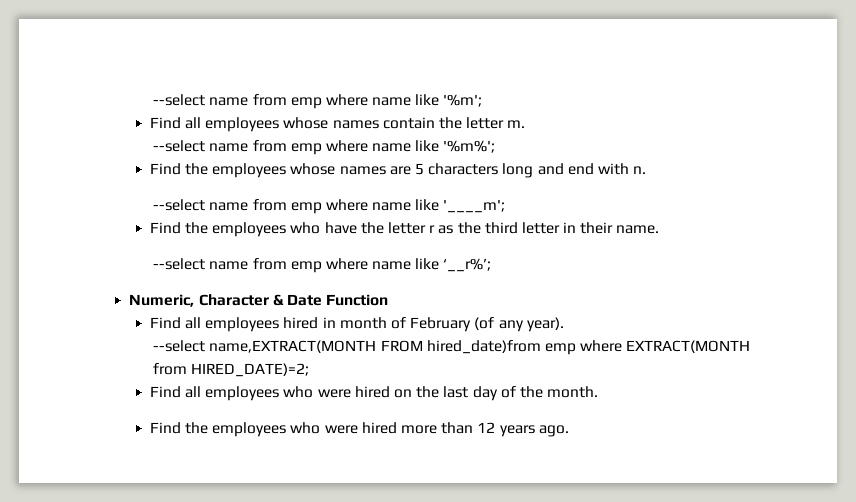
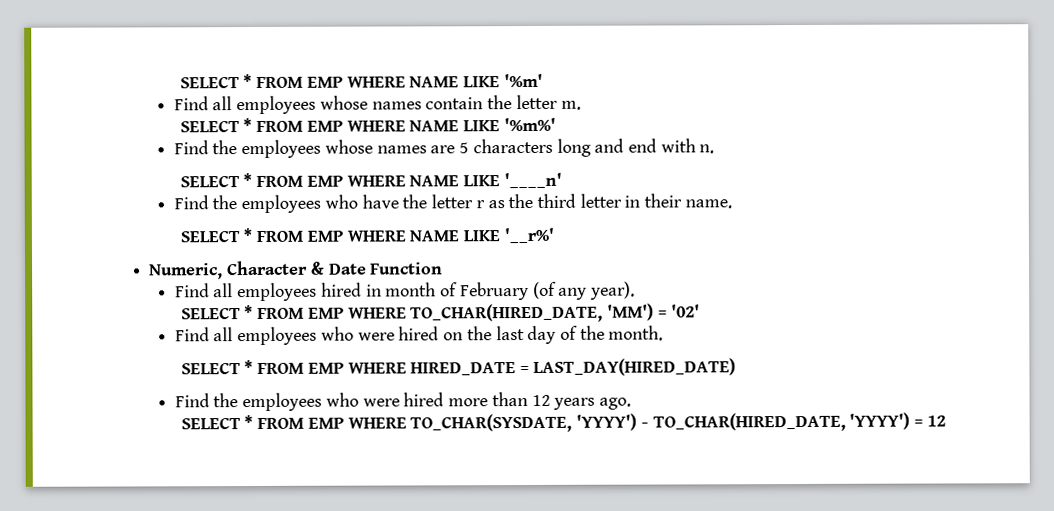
- --select name from emp where name like '%m';
+ SELECT * FROM EMP WHERE NAME LIKE '%m'
- --select name from emp where name like '%m%';
+ SELECT * FROM EMP WHERE NAME LIKE '%m%'
- --select name from emp where name like '____m';
+ SELECT * FROM EMP WHERE NAME LIKE '____n'
- --select name from emp where name like ‘__r%’;
+ SELECT * FROM EMP WHERE NAME LIKE '__r%'
- --select name,EXTRACT(MONTH FROM hired_date)from emp where EXTRACT(MONTH from HIRED_DATE)=2;
+ SELECT * FROM EMP WHERE TO_CHAR(HIRED_DATE, 'MM') = '02'
+ SELECT * FROM EMP WHERE HIRED_DATE = LAST_DAY(HIRED_DATE)
+ SELECT * FROM EMP WHERE TO_CHAR(SYSDATE, 'YYYY') - TO_CHAR(HIRED_DATE, 'YYYY') = 12

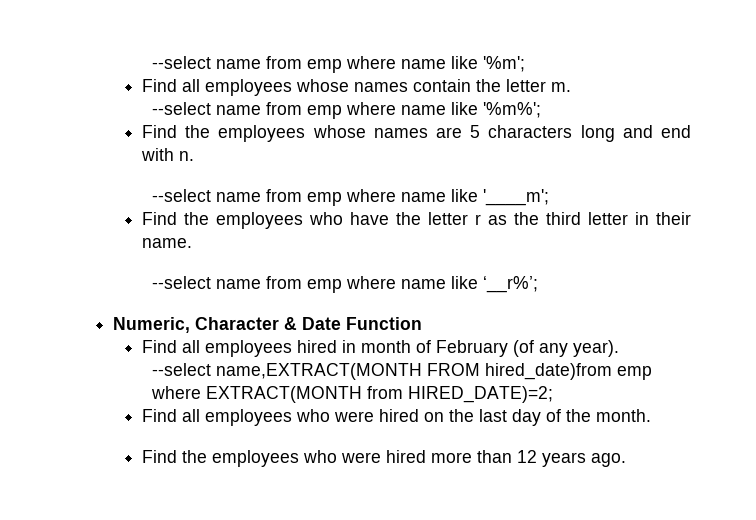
- SELECT * FROM EMP WHERE NAME LIKE '%m'
+ --select name from emp where name like '%m';
- SELECT * FROM EMP WHERE NAME LIKE '%m%'
+ --select name from emp where name like '%m%';
- SELECT * FROM EMP WHERE NAME LIKE '____n'
+ --select name from emp where name like '____m';
- SELECT * FROM EMP WHERE NAME LIKE '__r%'
+ --select name from emp where name like ‘__r%’;
- SELECT * FROM EMP WHERE TO_CHAR(HIRED_DATE, 'MM') = '02'
+ --select name,EXTRACT(MONTH FROM hired_date)from emp where EXTRACT(MONTH from HIRED_DATE)=2;
- SELECT * FROM EMP WHERE HIRED_DATE = LAST_DAY(HIRED_DATE)
- SELECT * FROM EMP WHERE TO_CHAR(SYSDATE, 'YYYY') - TO_CHAR(HIRED_DATE, 'YYYY') = 12

